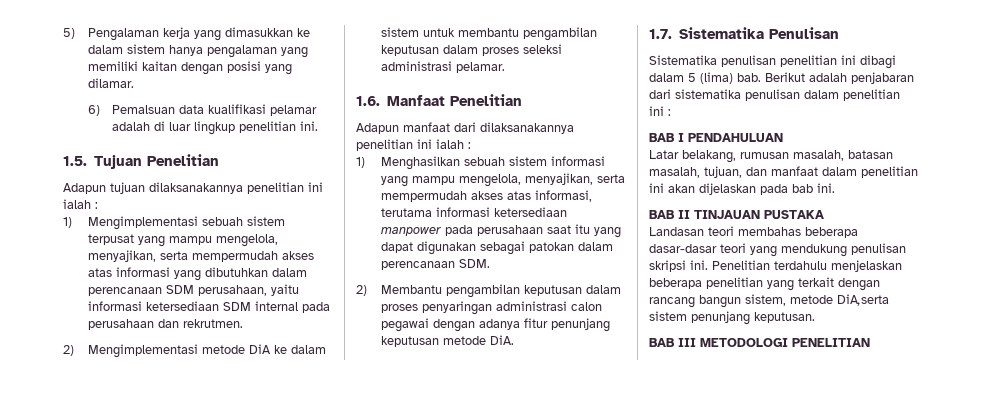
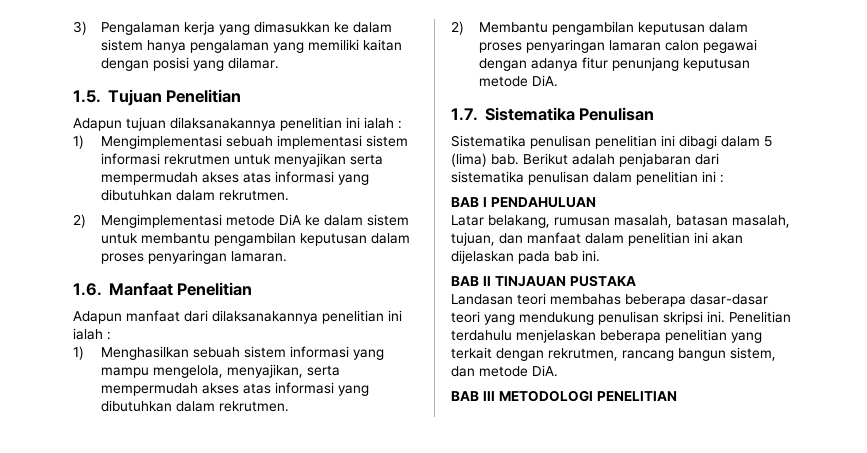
- 5) Pengalaman kerja yang dimasukkan ke dalam sistem hanya pengalaman yang memiliki kaitan dengan posisi yang dilamar.
+ 3) Pengalaman kerja yang dimasukkan ke dalam sistem hanya pengalaman yang memiliki kaitan dengan posisi yang dilamar.
- 6) Pemalsuan data kualifikasi pelamar adalah di luar lingkup penelitian ini.
- 1) Mengimplementasi sebuah sistem terpusat yang mampu mengelola, menyajikan, serta mempermudah akses atas informasi yang dibutuhkan dalam perencanaan SDM perusahaan, yaitu informasi ketersediaan SDM internal pada perusahaan dan rekrutmen.
+ 1) Mengimplementasi sebuah implementasi sistem informasi rekrutmen untuk menyajikan serta mempermudah akses atas informasi yang dibutuhkan dalam rekrutmen.
- 2) Mengimplementasi metode DiA ke dalam sistem untuk membantu pengambilan keputusan dalam proses seleksi administrasi pelamar.
+ 2) Mengimplementasi metode DiA ke dalam sistem untuk membantu pengambilan keputusan dalam proses penyaringan lamaran.
- 1) Menghasilkan sebuah sistem informasi yang mampu mengelola, menyajikan, serta mempermudah akses atas informasi, terutama informasi ketersediaan manpower pada perusahaan saat itu yang dapat digunakan sebagai patokan dalam perencanaan SDM.
+ 1) Menghasilkan sebuah sistem informasi yang mampu mengelola, menyajikan, serta mempermudah akses atas informasi yang dibutuhkan dalam rekrutmen.
- 2) Membantu pengambilan keputusan dalam proses penyaringan administrasi calon pegawai dengan adanya fitur penunjang keputusan metode DiA.
+ 2) Membantu pengambilan keputusan dalam proses penyaringan lamaran calon pegawai dengan adanya fitur penunjang keputusan metode DiA.
- Penelitian terdahulu menjelaskan beberapa penelitian yang terkait dengan rancang bangun sistem, metode DiA,serta sistem penunjang keputusan.
+ Penelitian terdahulu menjelaskan beberapa penelitian yang terkait dengan rekrutmen, rancang bangun sistem, dan metode DiA.

